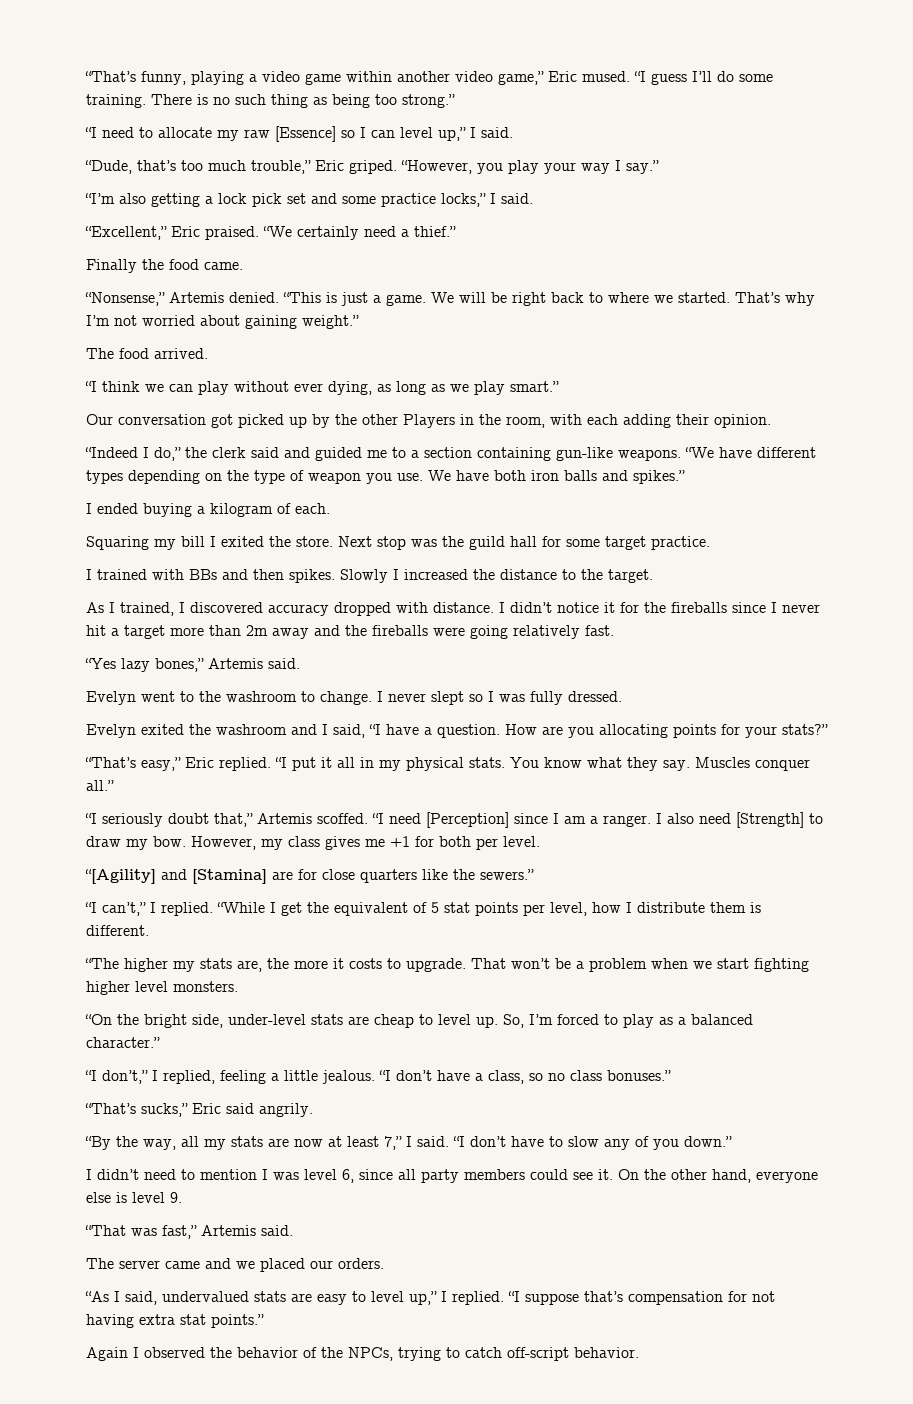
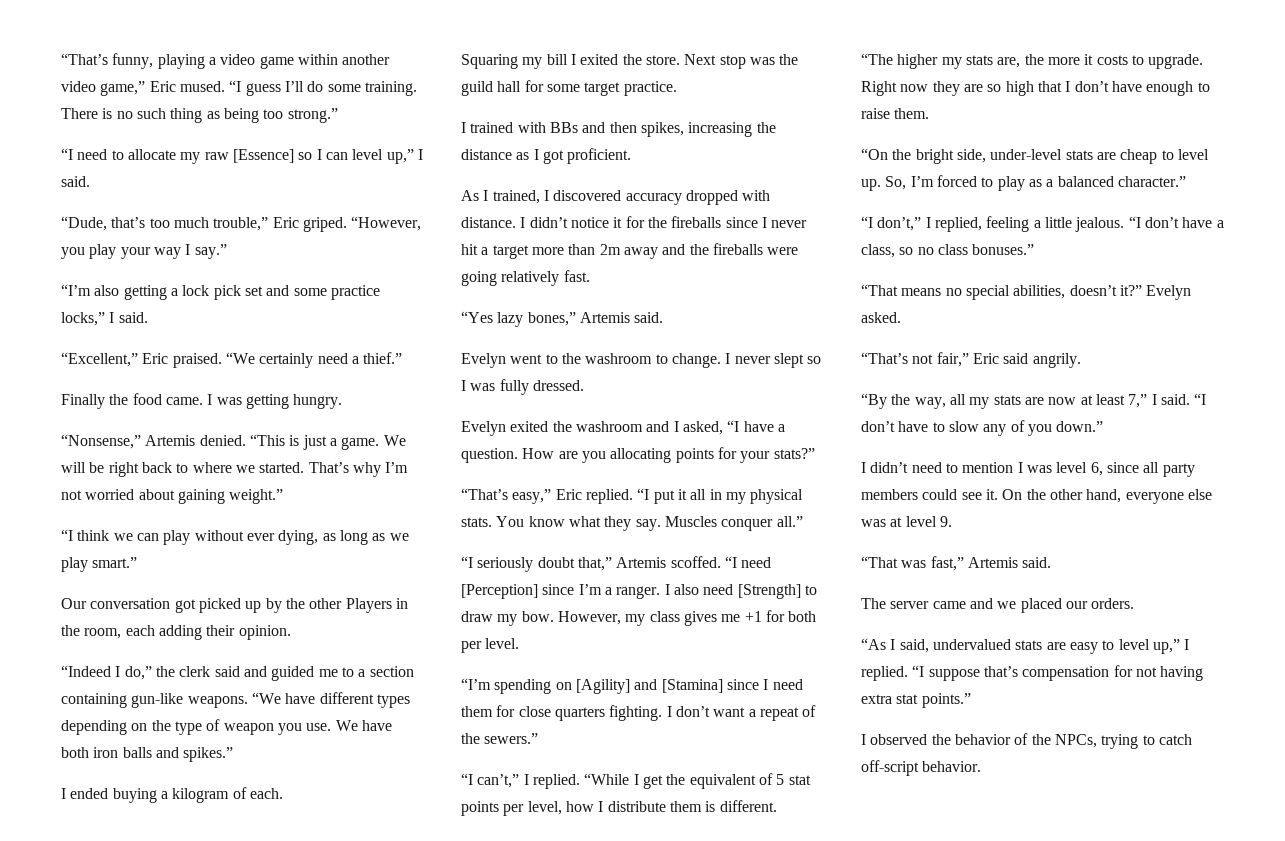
+ I was getting hungry.
- The food arrived.
- Our conversation got picked up by the other Players in the room, with each adding their opinion.
+ Our conversation got picked up by the other Players in the room, each adding their opinion.
- I trained with BBs and then spikes. Slowly I increased the distance to the target.
+ I trained with BBs and then spikes, increasing the distance as I got proficient.
- Evelyn exited the washroom and I said, “I have a question.
+ Evelyn exited the washroom and I asked, “I have a question.
- “I need [Perception] since I am a ranger.
+ “I need [Perception] since I’m a ranger.
- “[Agility] and [Stamina] are for close quarters like the sewers.”
+ “I’m spending on [Agility] and [Stamina] since I need them for close quarters fighting. I don’t want a repeat of the sewers.”
- That won’t be a problem when we start fighting higher level monsters.
+ Right now they are so high that I don’t have enough to raise them.
- “That’s sucks,” Eric said angrily.
+ “That means no special abilities, doesn’t it?” Evelyn asked.
+ “That’s not fair,” Eric said angrily.
- On the other hand, everyone else is level 9.
+ On the other hand, everyone else was at level 9.
- Again I observed the behavior of the NPCs, trying to catch off-script behavior.
+ I observed the behavior of the NPCs, trying to catch off-script behavior.

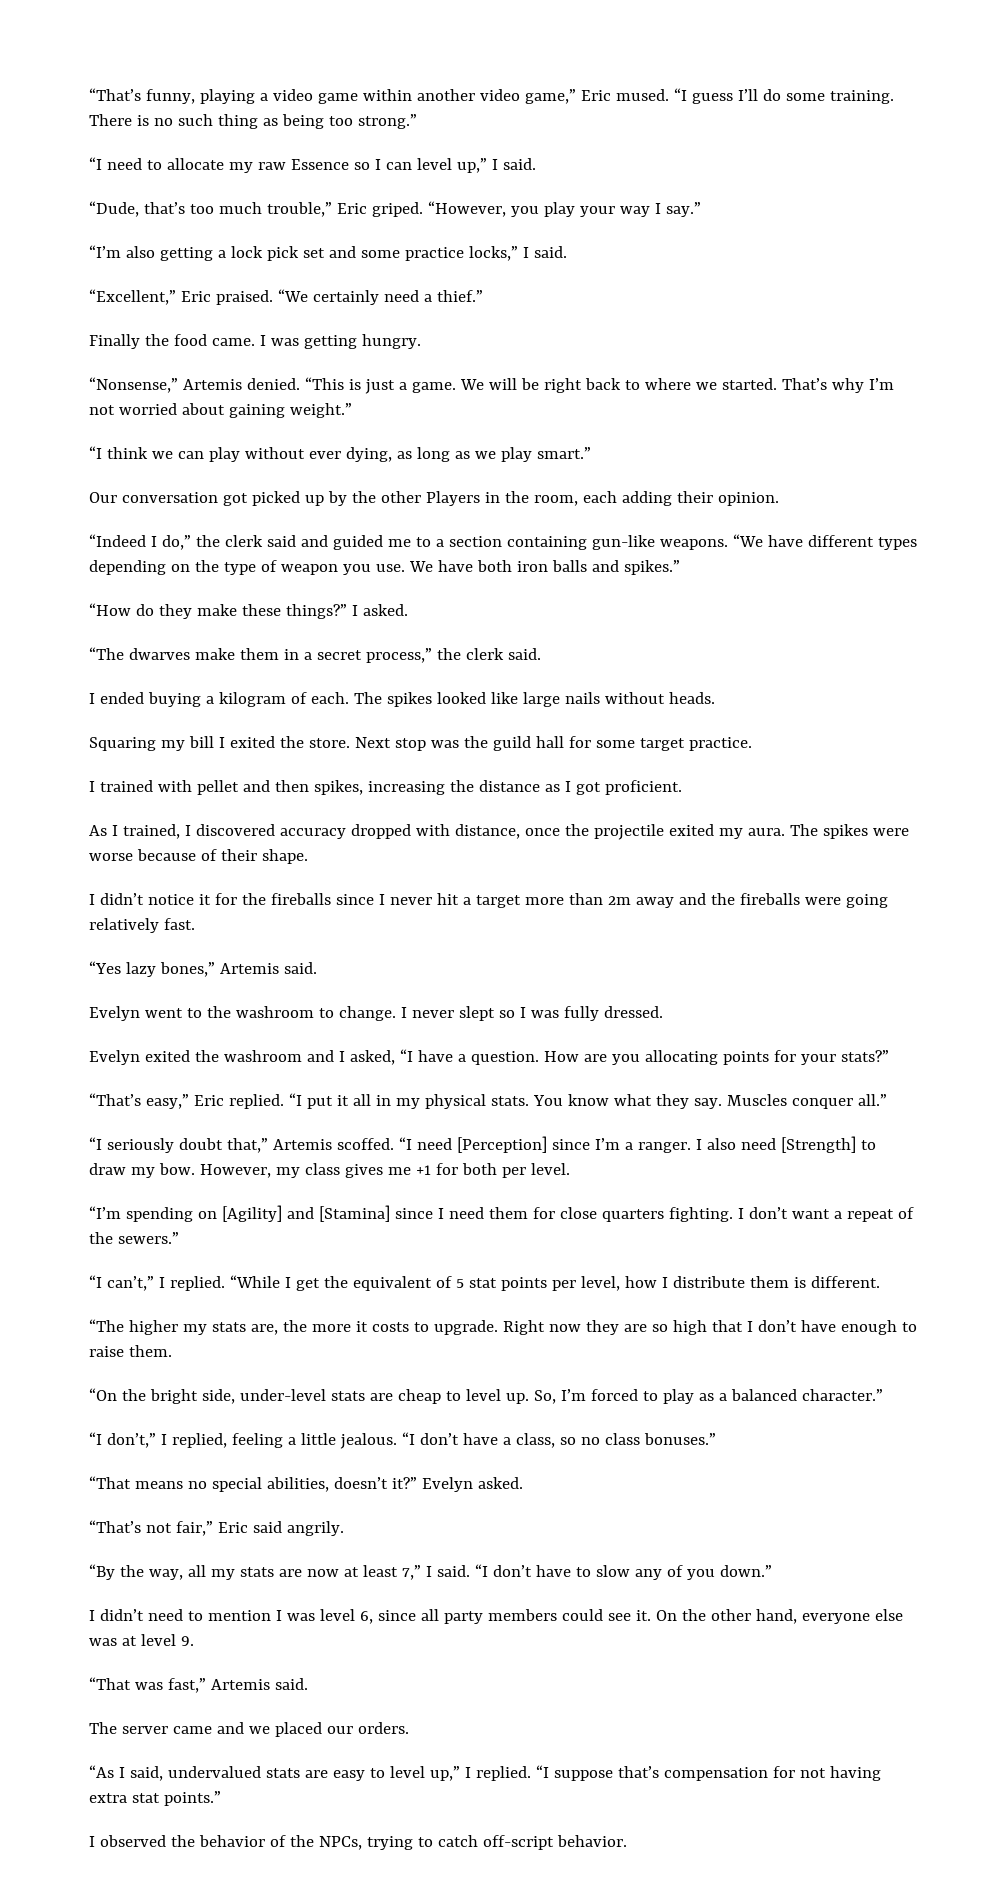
- “I need to allocate my raw [Essence] so I can level up,” I said.
+ “I need to allocate my raw Essence so I can level up,” I said.
+ “How do they make these things?” I asked.
+ “The dwarves make them in a secret process,” the clerk said.
+ The spikes looked like large nails without heads.
- I trained with BBs and then spikes, increasing the distance as I got proficient.
+ I trained with pellet and then spikes, increasing the distance as I got proficient.
- As I trained, I discovered accuracy dropped with distance. I didn’t notice it for the fireballs since I never hit a target more than 2m away and the fireballs were going relatively fast.
+ As I trained, I discovered accuracy dropped with distance, once the projectile exited my aura. The spikes were worse because of their shape.
+ I didn’t notice it for the fireballs since I never hit a target more than 2m away and the fireballs were going relatively fast.

